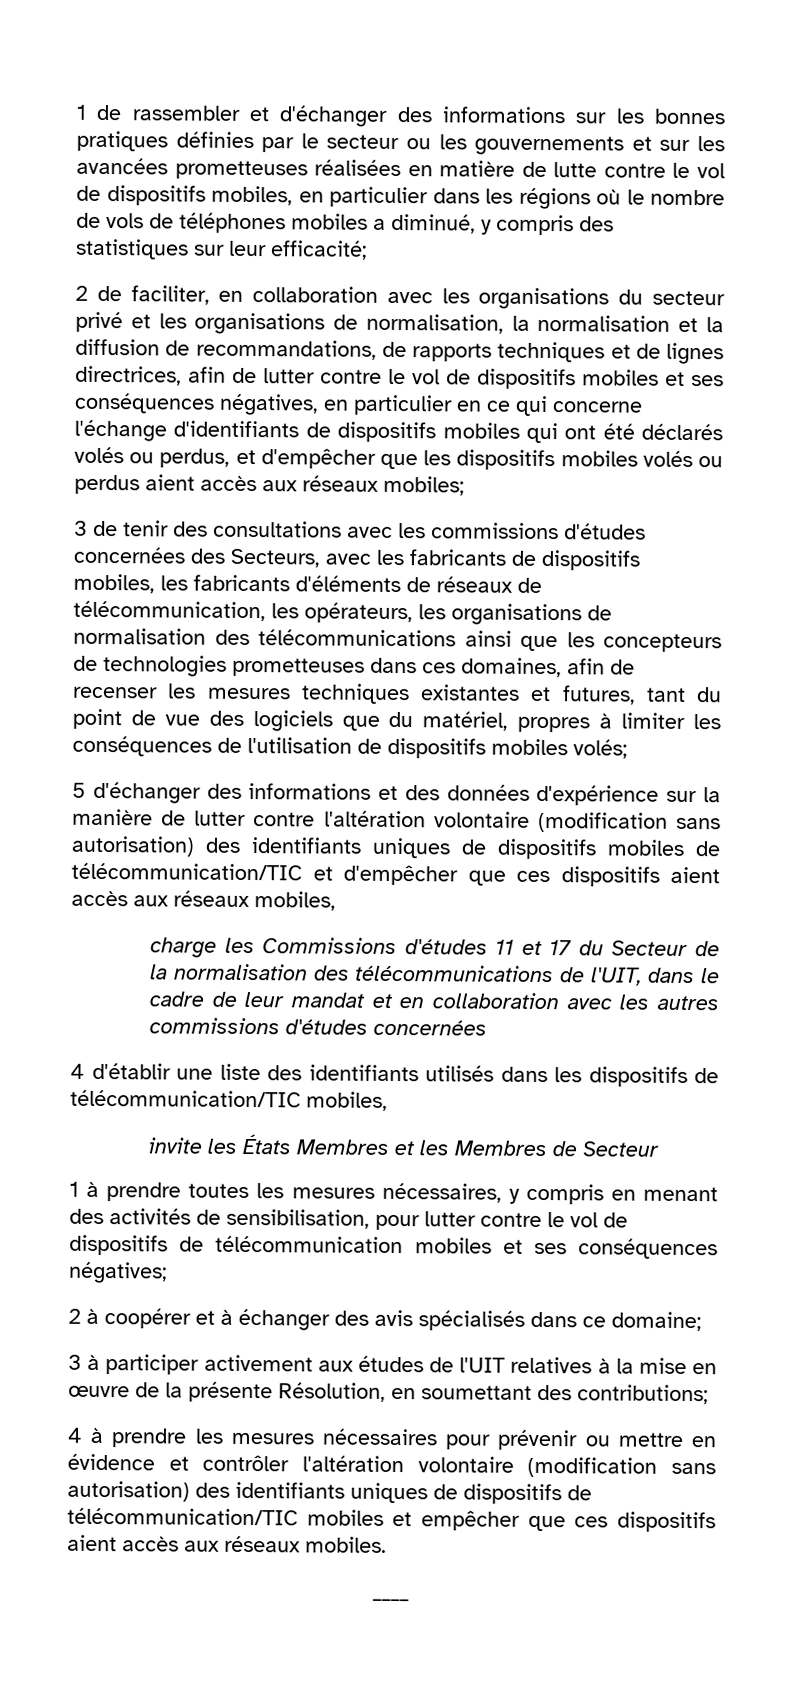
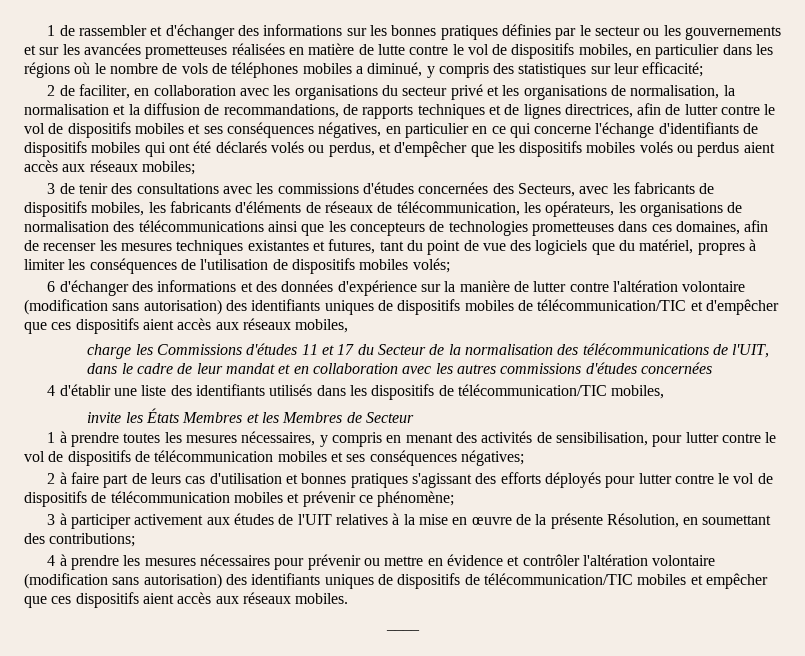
- 5 d'échanger des informations et des données d'expérience sur la manière de lutter contre l'altération volontaire (modification sans autorisation) des identifiants uniques de dispositifs mobiles de télécommunication/TIC et d'empêcher que ces dispositifs aient accès aux réseaux mobiles,
+ 6 d'échanger des informations et des données d'expérience sur la manière de lutter contre l'altération volontaire (modification sans autorisation) des identifiants uniques de dispositifs mobiles de télécommunication/TIC et d'empêcher que ces dispositifs aient accès aux réseaux mobiles,
- 2 à coopérer et à échanger des avis spécialisés dans ce domaine;
+ 2 à faire part de leurs cas d'utilisation et bonnes pratiques s'agissant des efforts déployés pour lutter contre le vol de dispositifs de télécommunication mobiles et prévenir ce phénomène;

